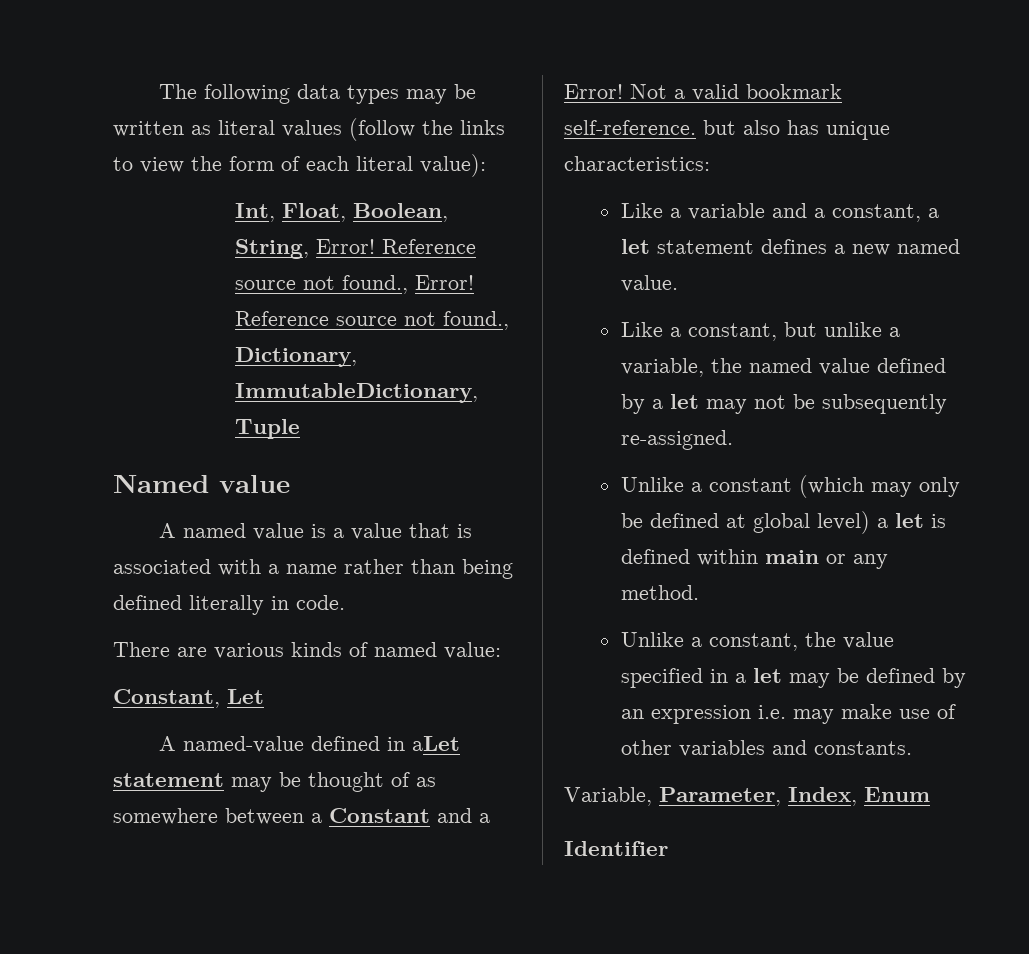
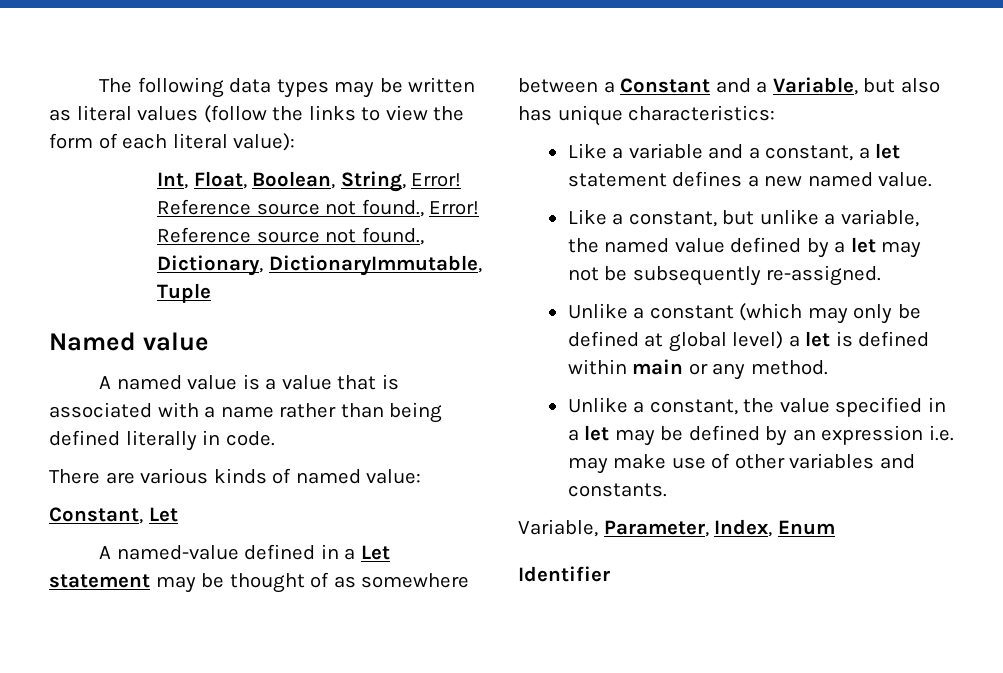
- Reference source not found., Dictionary, ImmutableDictionary, Tuple
+ Reference source not found., Dictionary, DictionaryImmutable, Tuple
- A named-value defined in aLet statement may be thought of as somewhere between a Constant and a Error! Not a valid bookmark self-reference. but also has unique characteristics:
+ A named-value defined in a Let statement may be thought of as somewhere between a Constant and a Variable, but also has unique characteristics:

